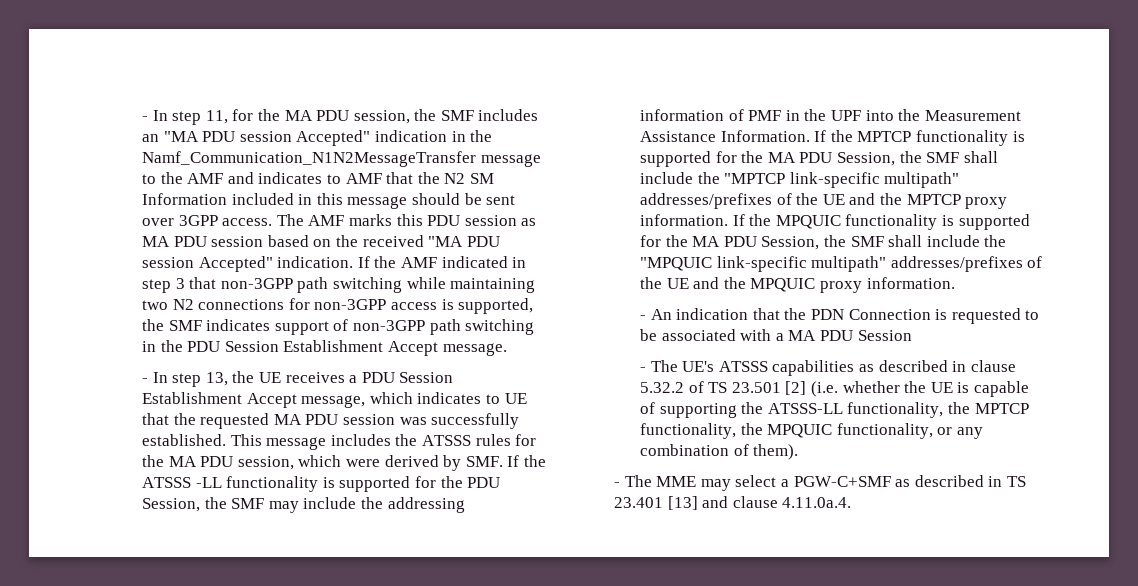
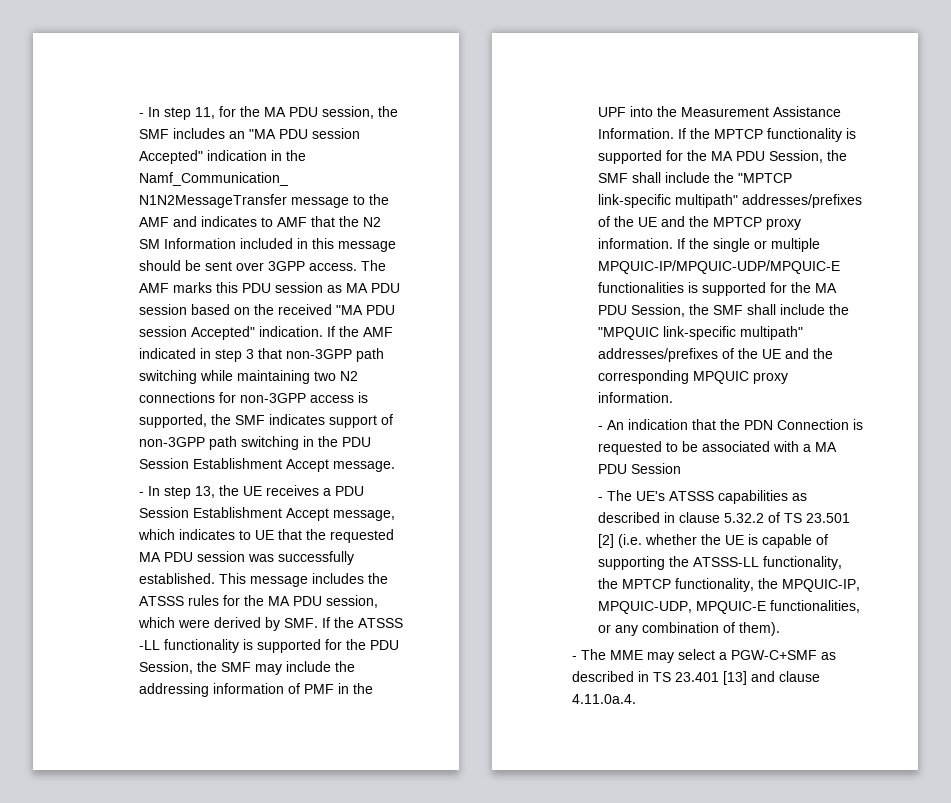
- If the MPQUIC functionality is supported for the MA PDU Session, the SMF shall include the "MPQUIC link-specific multipath" addresses/prefixes of the UE and the MPQUIC proxy information.
+ If the single or multiple MPQUIC-IP/MPQUIC-UDP/MPQUIC-E functionalities is supported for the MA PDU Session, the SMF shall include the "MPQUIC link-specific multipath" addresses/prefixes of the UE and the corresponding MPQUIC proxy information.
- - The UE's ATSSS capabilities as described in clause 5.32.2 of TS 23.501 [2] (i.e. whether the UE is capable of supporting the ATSSS-LL functionality, the MPTCP functionality, the MPQUIC functionality, or any combination of them).
+ - The UE's ATSSS capabilities as described in clause 5.32.2 of TS 23.501 [2] (i.e. whether the UE is capable of supporting the ATSSS-LL functionality, the MPTCP functionality, the MPQUIC-IP, MPQUIC-UDP, MPQUIC-E functionalities, or any combination of them).

